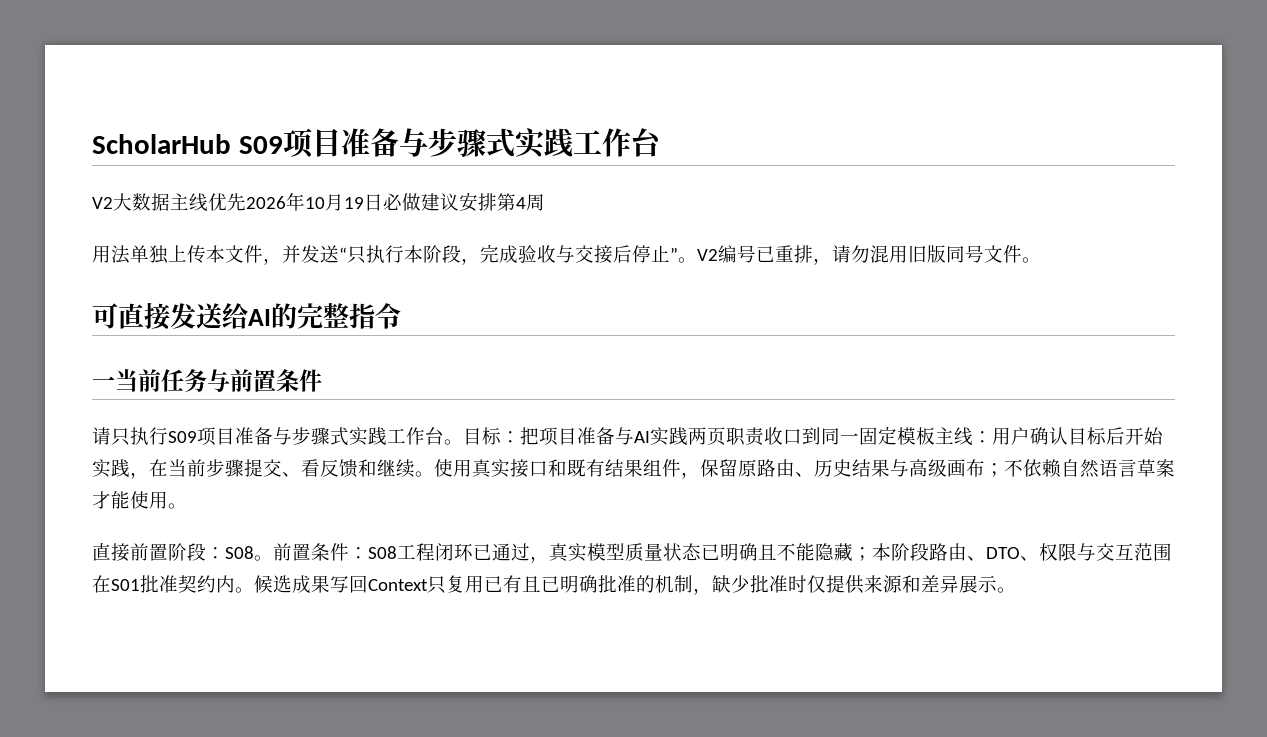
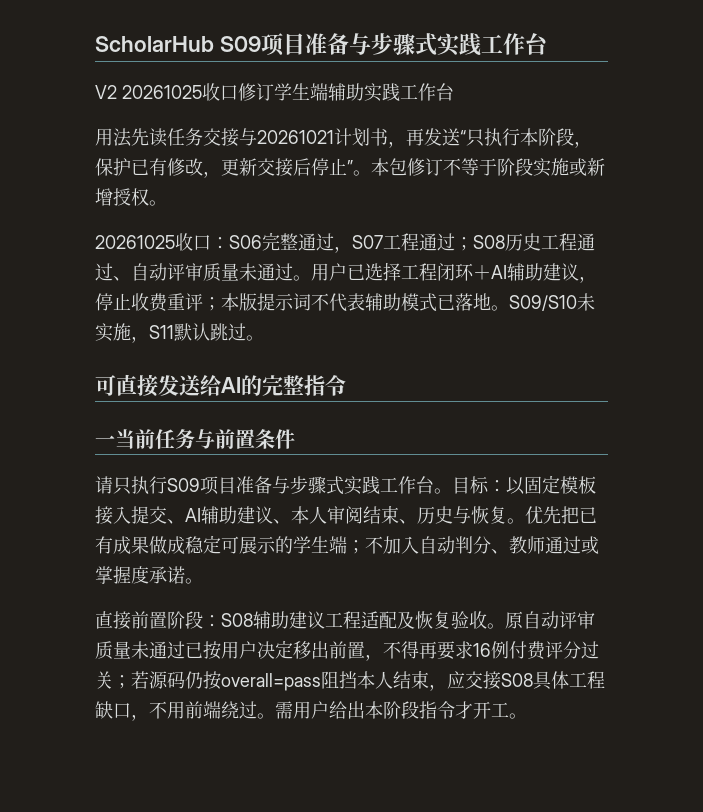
- V2大数据主线优先2026年10月19日必做建议安排第4周
- 用法单独上传本文件，并发送“只执行本阶段，完成验收与交接后停止”。V2编号已重排，请勿混用旧版同号文件。
+ V2 20261025收口修订学生端辅助实践工作台
+ 用法先读任务交接与20261021计划书，再发送“只执行本阶段，保护已有修改，更新交接后停止”。本包修订不等于阶段实施或新增授权。
+ 20261025收口：S06完整通过，S07工程通过；S08历史工程通过、自动评审质量未通过。用户已选择工程闭环＋AI辅助建议，停止收费重评；本版提示词不代表辅助模式已落地。S09/S10未实施，S11默认跳过。
- 目标：把项目准备与AI实践两页职责收口到同一固定模板主线：用户确认目标后开始实践，在当前步骤提交、看反馈和继续。使用真实接口和既有结果组件，保留原路由、历史结果与高级画布；不依赖自然语言草案才能使用。
+ 目标：以固定模板接入提交、AI辅助建议、本人审阅结束、历史与恢复。优先把已有成果做成稳定可展示的学生端；不加入自动判分、教师通过或掌握度承诺。
- 直接前置阶段：S08。前置条件：S08工程闭环已通过，真实模型质量状态已明确且不能隐藏；本阶段路由、DTO、权限与交互范围在S01批准契约内。候选成果写回Context只复用已有且已明确批准的机制，缺少批准时仅提供来源和差异展示。
+ 直接前置阶段：S08辅助建议工程适配及恢复验收。原自动评审质量未通过已按用户决定移出前置，不得再要求16例付费评分过关；若源码仍按overall=pass阻挡本人结束，应交接S08具体工程缺口，不用前端绕过。需用户给出本阶段指令才开工。

